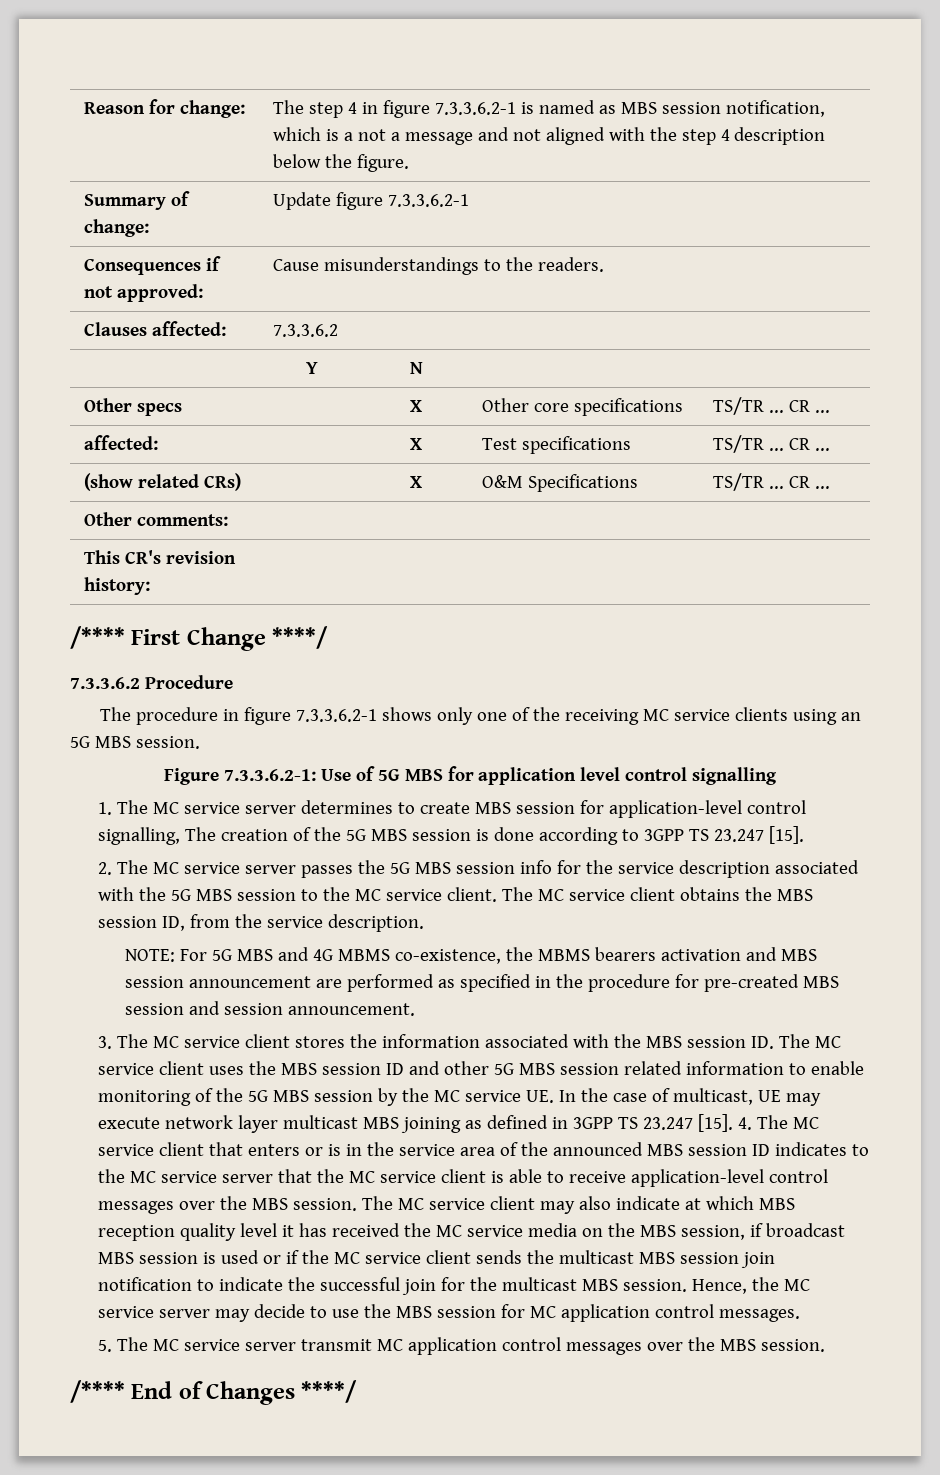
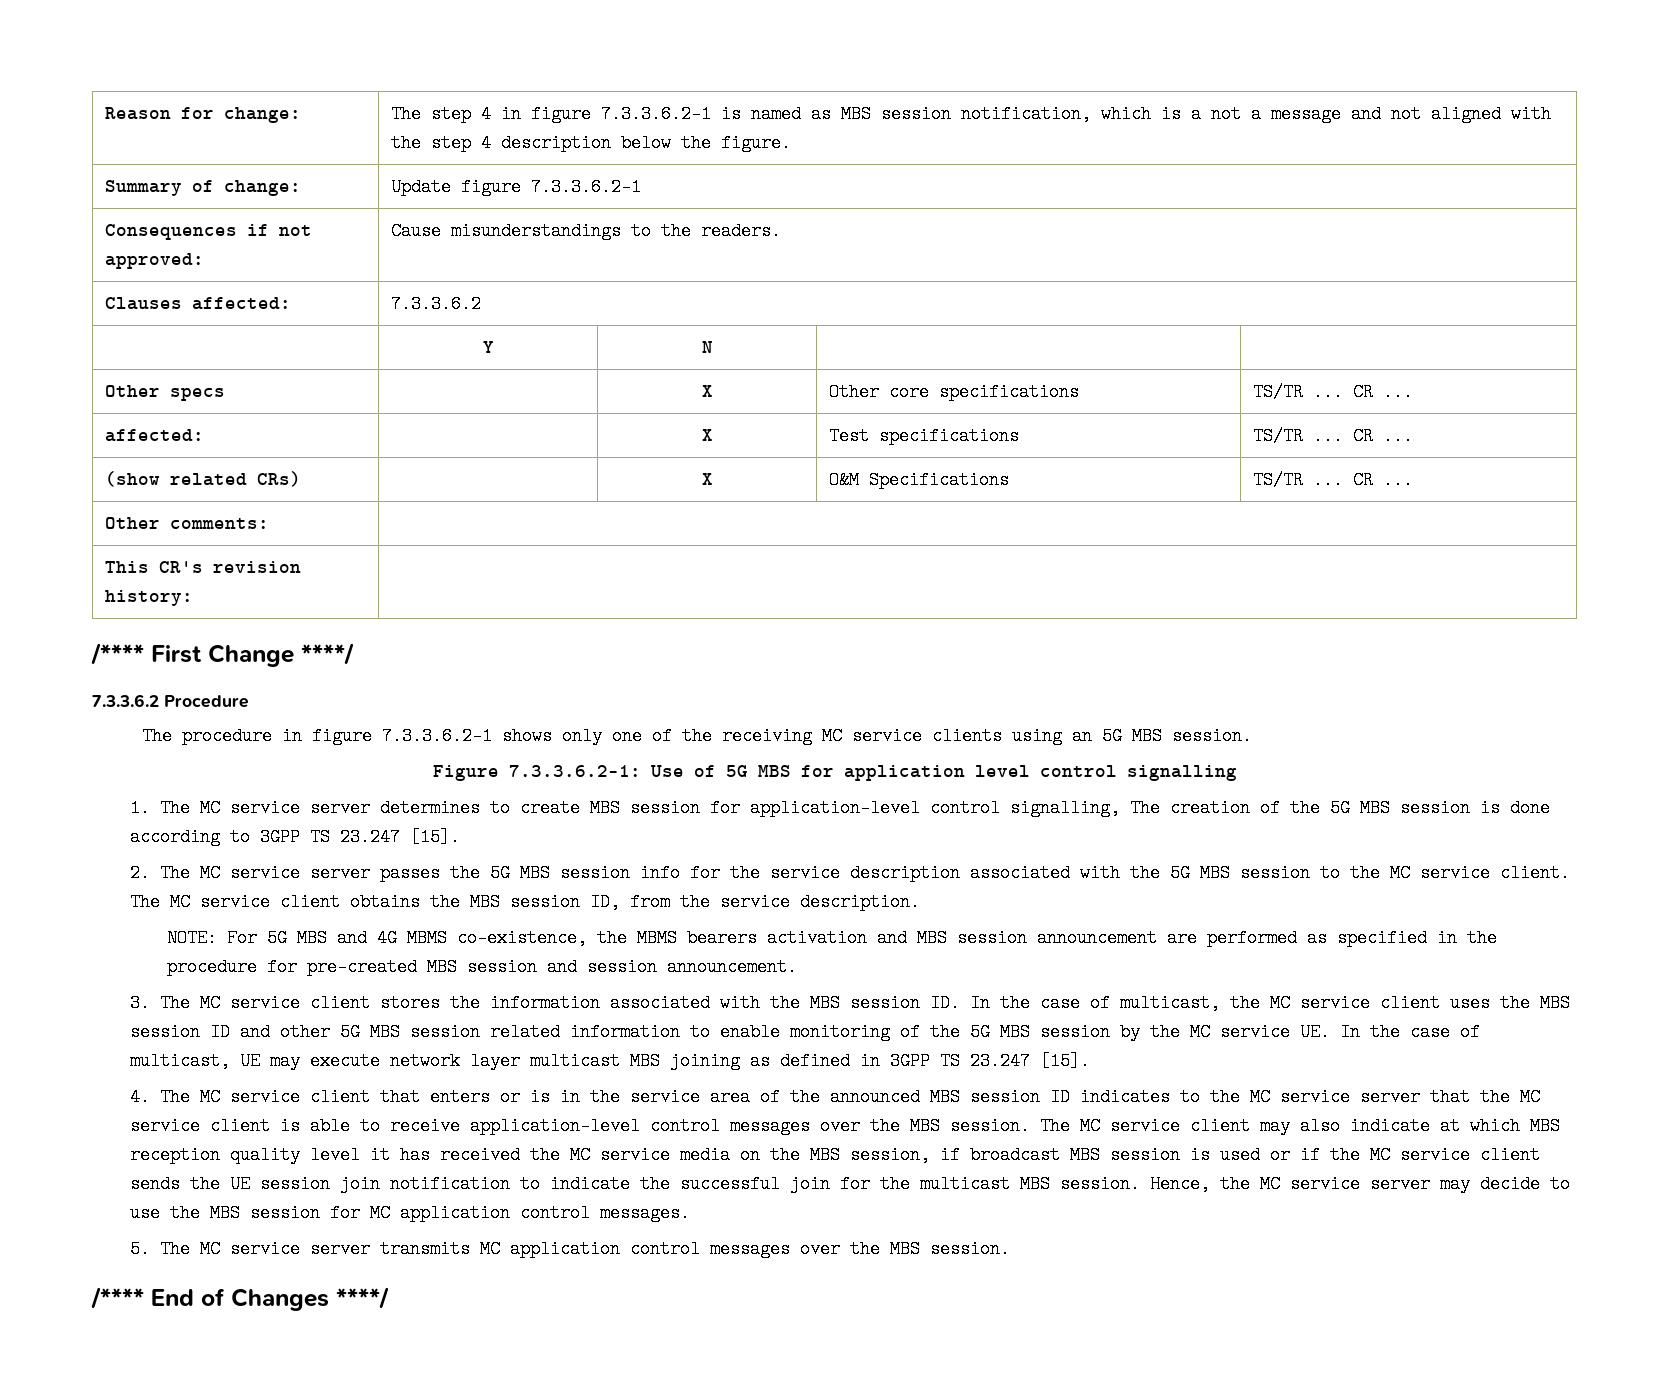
- 3. The MC service client stores the information associated with the MBS session ID. The MC service client uses the MBS session ID and other 5G MBS session related information to enable monitoring of the 5G MBS session by the MC service UE. In the case of multicast, UE may execute network layer multicast MBS joining as defined in 3GPP TS 23.247 [15]. 4. The MC service client that enters or is in the service area of the announced MBS session ID indicates to the MC service server that the MC service client is able to receive application-level control messages over the MBS session.
+ 3. The MC service client stores the information associated with the MBS session ID. In the case of multicast, the MC service client uses the MBS session ID and other 5G MBS session related information to enable monitoring of the 5G MBS session by the MC service UE. In the case of multicast, UE may execute network layer multicast MBS joining as defined in 3GPP TS 23.247 [15].
+ 4. The MC service client that enters or is in the service area of the announced MBS session ID indicates to the MC service server that the MC service client is able to receive application-level control messages over the MBS session.
- The MC service client may also indicate at which MBS reception quality level it has received the MC service media on the MBS session, if broadcast MBS session is used or if the MC service client sends the multicast MBS session join notification to indicate the successful join for the multicast MBS session.
+ The MC service client may also indicate at which MBS reception quality level it has received the MC service media on the MBS session, if broadcast MBS session is used or if the MC service client sends the UE session join notification to indicate the successful join for the multicast MBS session.
- 5. The MC service server transmit MC application control messages over the MBS session.
+ 5. The MC service server transmits MC application control messages over the MBS session.

